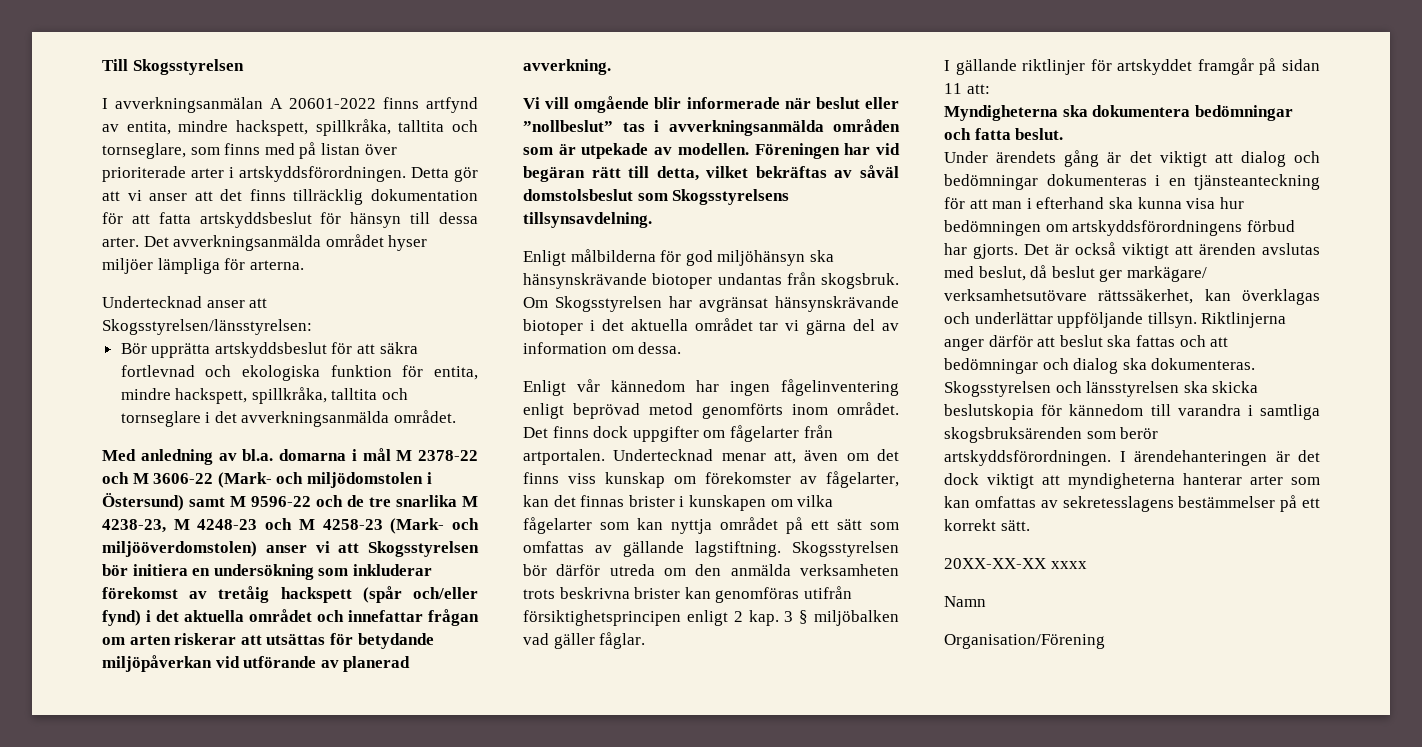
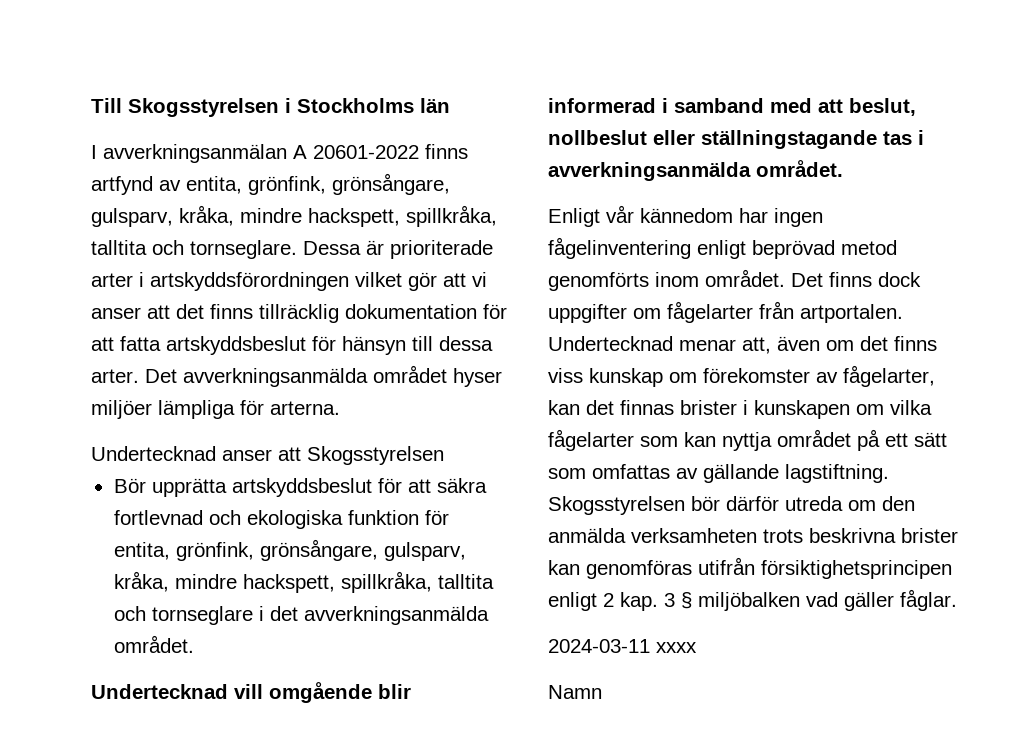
- Till Skogsstyrelsen
+ Till Skogsstyrelsen i Stockholms län
- I avverkningsanmälan A 20601-2022 finns artfynd av entita, mindre hackspett, spillkråka, talltita och tornseglare, som finns med på listan över prioriterade arter i artskyddsförordningen. Detta gör att vi anser att det finns tillräcklig dokumentation för att fatta artskyddsbeslut för hänsyn till dessa arter.
+ I avverkningsanmälan A 20601-2022 finns artfynd av entita, grönfink, grönsångare, gulsparv, kråka, mindre hackspett, spillkråka, talltita och tornseglare. Dessa är prioriterade arter i artskyddsförordningen vilket gör att vi anser att det finns tillräcklig dokumentation för att fatta artskyddsbeslut för hänsyn till dessa arter.
- Undertecknad anser att Skogsstyrelsen/länsstyrelsen:
+ Undertecknad anser att Skogsstyrelsen
- Bör upprätta artskyddsbeslut för att säkra fortlevnad och ekologiska funktion för entita, mindre hackspett, spillkråka, talltita och tornseglare i det avverkningsanmälda området.
+ Bör upprätta artskyddsbeslut för att säkra fortlevnad och ekologiska funktion för entita, grönfink, grönsångare, gulsparv, kråka, mindre hackspett, spillkråka, talltita och tornseglare i det avverkningsanmälda området.
- Med anledning av bl.a. domarna i mål M 2378-22 och M 3606-22 (Mark- och miljödomstolen i Östersund) samt M 9596-22 och de tre snarlika M 4238-23, M 4248-23 och M 4258-23 (Mark- och miljööverdomstolen) anser vi att Skogsstyrelsen bör initiera en undersökning som inkluderar förekomst av tretåig hackspett (spår och/eller fynd) i det aktuella området och innefattar frågan om arten riskerar att utsättas för betydande miljöpåverkan vid utförande av planerad avverkning.
- Vi vill omgående blir informerade när beslut eller ”nollbeslut” tas i avverkningsanmälda områden som är utpekade av modellen. Föreningen har vid begäran rätt till detta, vilket bekräftas av såväl domstolsbeslut som Skogsstyrelsens tillsynsavdelning.
- Enligt målbilderna för god miljöhänsyn ska hänsynskrävande biotoper undantas från skogsbruk. Om Skogsstyrelsen har avgränsat hänsynskrävande biotoper i det aktuella området tar vi gärna del av information om dessa.
+ Undertecknad vill omgående blir informerad i samband med att beslut, nollbeslut eller ställningstagande tas i avverkningsanmälda området.
- I gällande riktlinjer för artskyddet framgår på sidan 11 att:
- Myndigheterna ska dokumentera bedömningar och fatta beslut.
- Under ärendets gång är det viktigt att dialog och bedömningar dokumenteras i en tjänsteanteckning för att man i efterhand ska kunna visa hur bedömningen om artskyddsförordningens förbud har gjorts. Det är också viktigt att ärenden avslutas med beslut, då beslut ger markägare/ verksamhetsutövare rättssäkerhet, kan överklagas och underlättar uppföljande tillsyn. Riktlinjerna anger därför att beslut ska fattas och att bedömningar och dialog ska dokumenteras. Skogsstyrelsen och länsstyrelsen ska skicka beslutskopia för kännedom till varandra i samtliga skogsbruksärenden som berör artskyddsförordningen. I ärendehanteringen är det dock viktigt att myndigheterna hanterar arter som kan omfattas av sekretesslagens bestämmelser på ett korrekt sätt.
- 20XX-XX-XX xxxx
+ 2024-03-11 xxxx
- Organisation/Förening

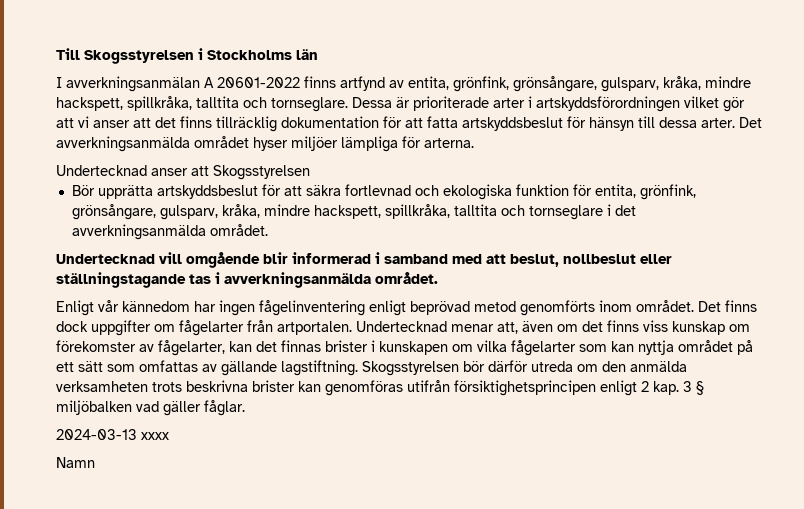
- 2024-03-11 xxxx
+ 2024-03-13 xxxx

